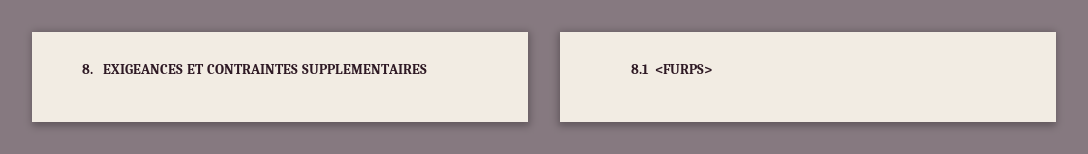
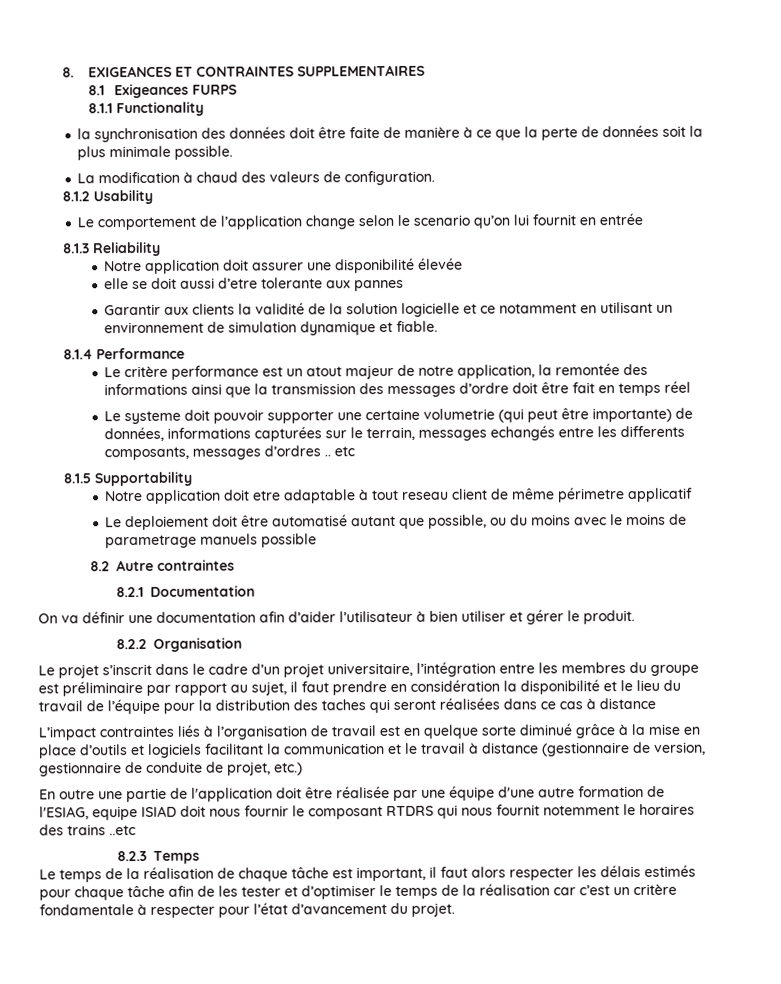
- 8.1 <FURPS>
+ 8.1 Exigeances FURPS
+ 8.1.1 Functionality
+ la synchronisation des données doit être faite de manière à ce que la perte de données soit la plus minimale possible.
+ La modification à chaud des valeurs de configuration.
+ 8.1.2 Usability
+ Le comportement de l’application change selon le scenario qu’on lui fournit en entrée
+ 8.1.3 Reliability
+ Notre application doit assurer une disponibilité élevée
+ elle se doit aussi d’etre tolerante aux pannes
+ Garantir aux clients la validité de la solution logicielle et ce notamment en utilisant un environnement de simulation dynamique et fiable.
+ 8.1.4 Performance
+ Le critère performance est un atout majeur de notre application, la remontée des informations ainsi que la transmission des messages d’ordre doit être fait en temps réel
+ Le systeme doit pouvoir supporter une certaine volumetrie (qui peut être importante) de données, informations capturées sur le terrain, messages echangés entre les differents composants, messages d’ordres .. etc
+ 8.1.5 Supportability
+ Notre application doit etre adaptable à tout reseau client de même périmetre applicatif
+ Le deploiement doit être automatisé autant que possible, ou du moins avec le moins de parametrage manuels possible
+ 8.2 Autre contraintes
+ 8.2.1 Documentation
+ On va définir une documentation afin d’aider l’utilisateur à bien utiliser et gérer le produit.
+ 8.2.2 Organisation
+ Le projet s’inscrit dans le cadre d’un projet universitaire, l’intégration entre les membres du groupe est préliminaire par rapport au sujet, il faut prendre en considération la disponibilité et le lieu du travail de l’équipe pour la distribution des taches qui seront réalisées dans ce cas à distance
+ L’impact contraintes liés à l’organisation de travail est en quelque sorte diminué grâce à la mise en place d’outils et logiciels facilitant la communication et le travail à distance (gestionnaire de version, gestionnaire de conduite de projet, etc.)
+ En outre une partie de l'application doit être réalisée par une équipe d'une autre formation de l'ESIAG, equipe ISIAD doit nous fournir le composant RTDRS qui nous fournit notemment le horaires des trains ..etc
+ 8.2.3 Temps
+ Le temps de la réalisation de chaque tâche est important, il faut alors respecter les délais estimés pour chaque tâche afin de les tester et d’optimiser le temps de la réalisation car c’est un critère fondamentale à respecter pour l’état d’avancement du projet.

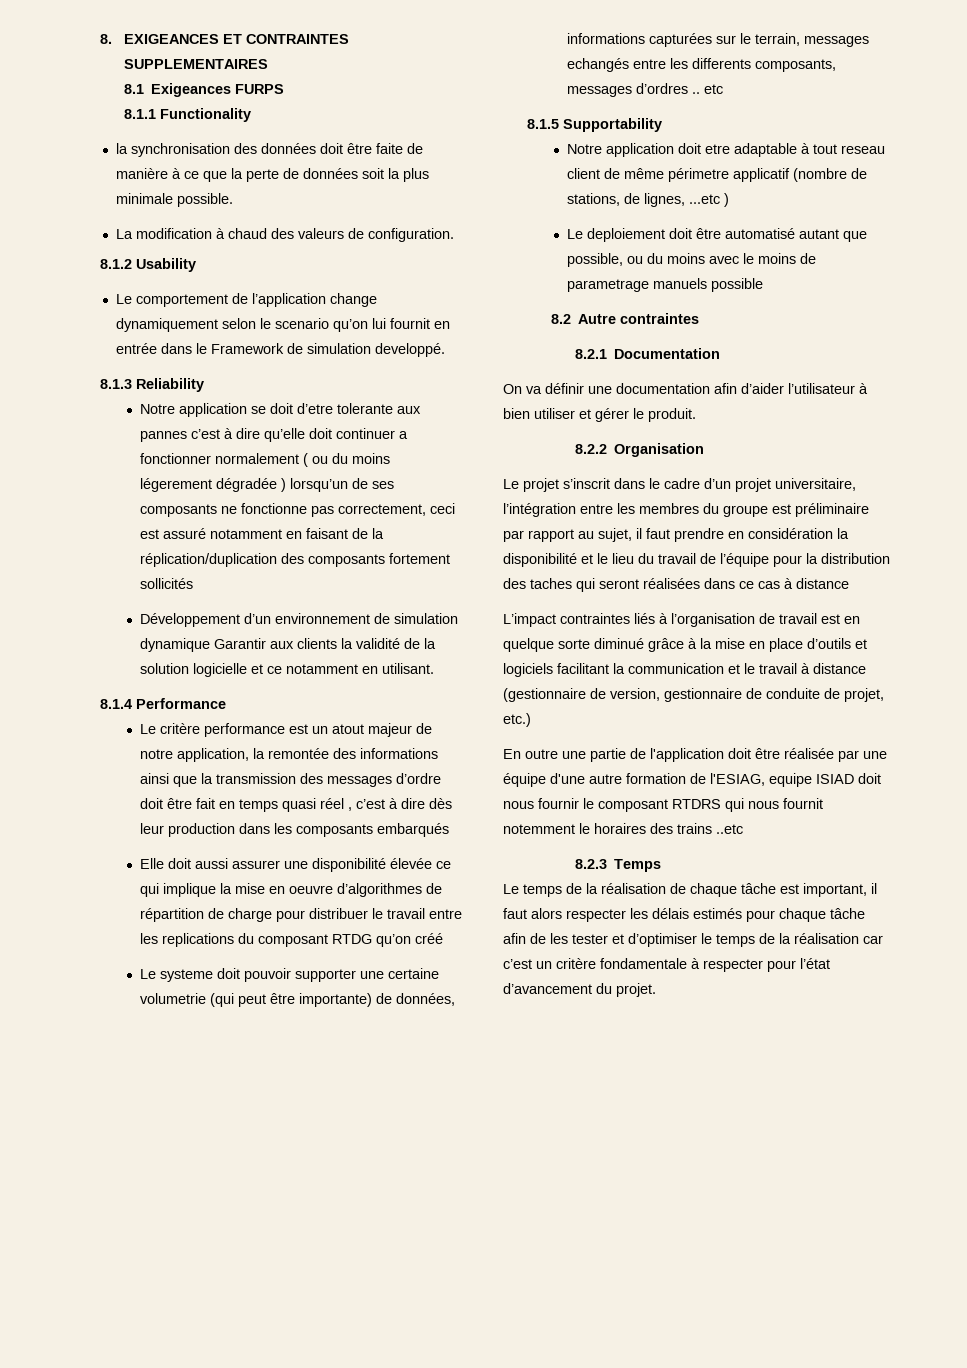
- Le comportement de l’application change selon le scenario qu’on lui fournit en entrée
+ Le comportement de l’application change dynamiquement selon le scenario qu’on lui fournit en entrée dans le Framework de simulation developpé.
  8.1.3 Reliability
- Notre application doit assurer une disponibilité élevée
- elle se doit aussi d’etre tolerante aux pannes
- Garantir aux clients la validité de la solution logicielle et ce notamment en utilisant un environnement de simulation dynamique et fiable.
+ Notre application se doit d’etre tolerante aux pannes c’est à dire qu’elle doit continuer a fonctionner normalement ( ou du moins légerement dégradée ) lorsqu’un de ses composants ne fonctionne pas correctement, ceci est assuré notamment en faisant de la réplication/duplication des composants fortement sollicités
+ Développement d’un environnement de simulation dynamique Garantir aux clients la validité de la solution logicielle et ce notamment en utilisant.
- Le critère performance est un atout majeur de notre application, la remontée des informations ainsi que la transmission des messages d’ordre doit être fait en temps réel
+ Le critère performance est un atout majeur de notre application, la remontée des informations ainsi que la transmission des messages d’ordre doit être fait en temps quasi réel , c’est à dire dès leur production dans les composants embarqués
+ Elle doit aussi assurer une disponibilité élevée ce qui implique la mise en oeuvre d’algorithmes de répartition de charge pour distribuer le travail entre les replications du composant RTDG qu’on créé
- Notre application doit etre adaptable à tout reseau client de même périmetre applicatif
+ Notre application doit etre adaptable à tout reseau client de même périmetre applicatif (nombre de stations, de lignes, ...etc )

